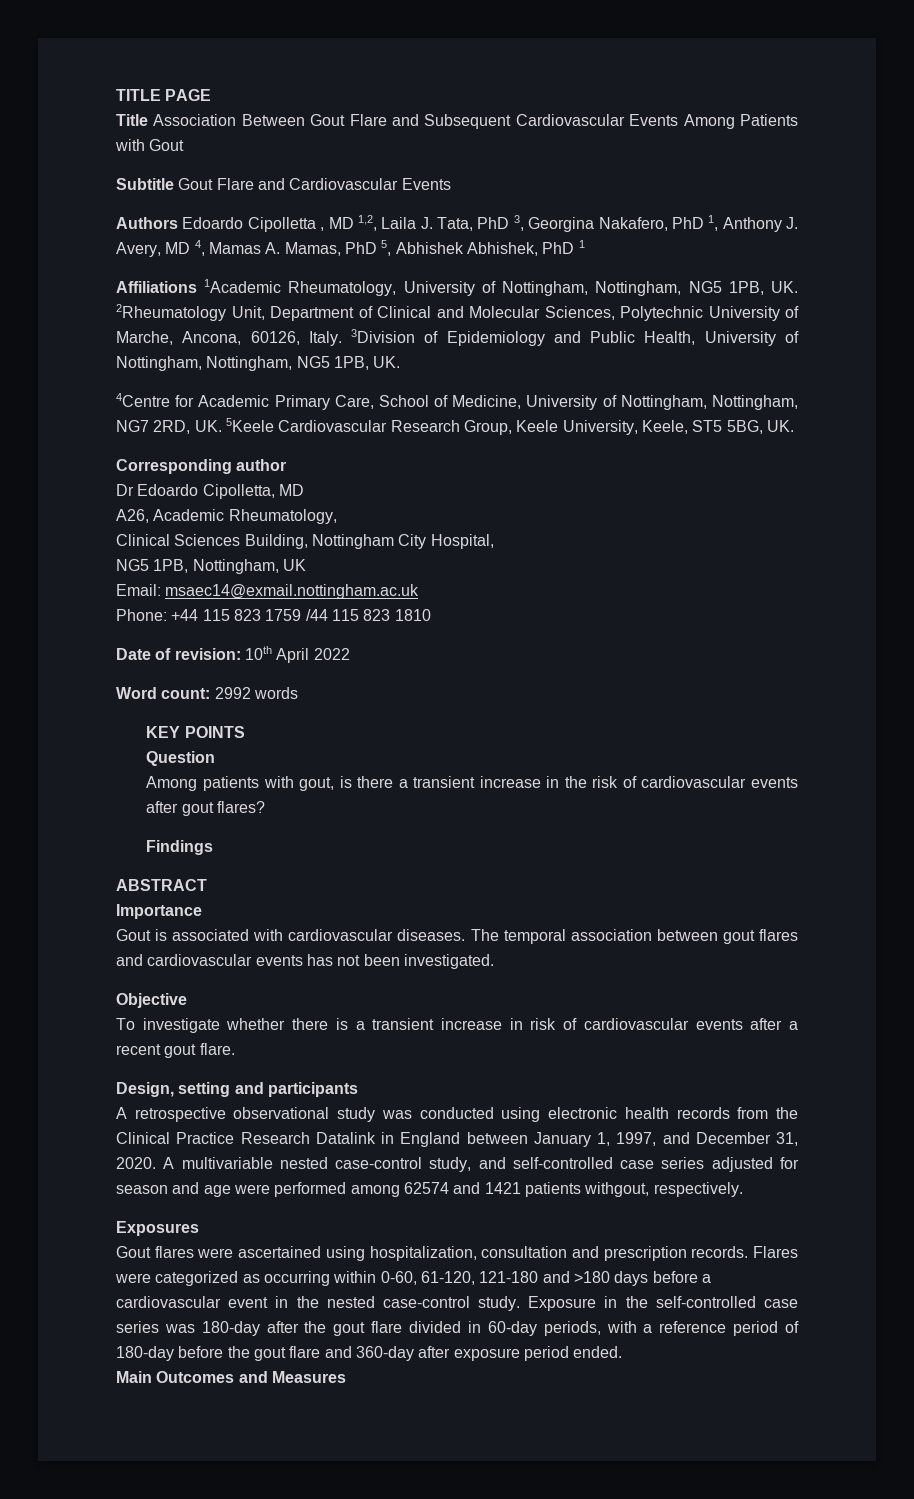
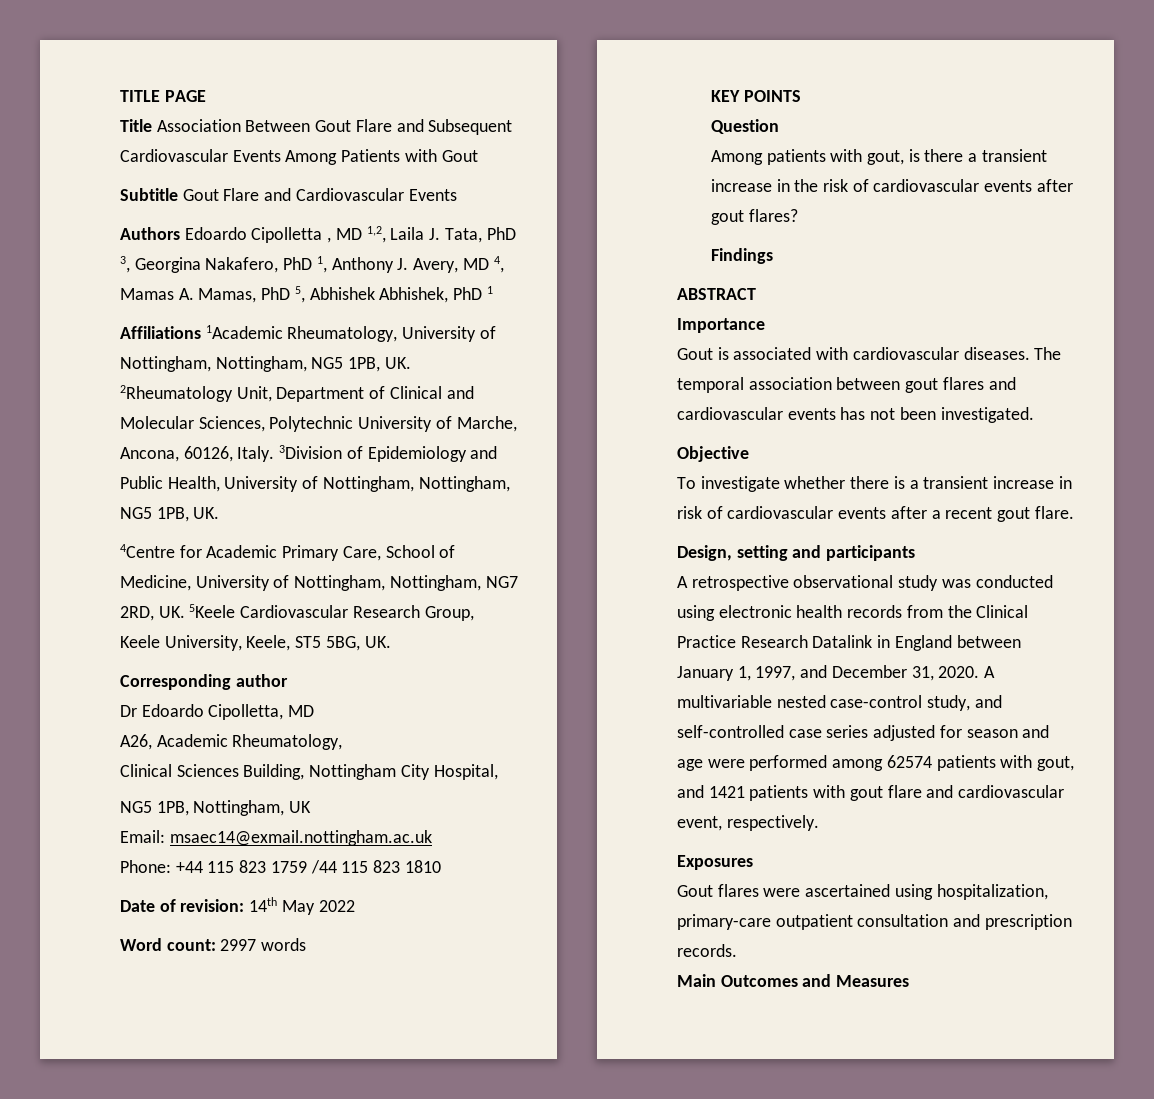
- Date of revision: 10th April 2022
+ Date of revision: 14th May 2022
- Word count: 2992 words
+ Word count: 2997 words
- A multivariable nested case-control study, and self-controlled case series adjusted for season and age were performed among 62574 and 1421 patients withgout, respectively.
+ A multivariable nested case-control study, and self-controlled case series adjusted for season and age were performed among 62574 patients with gout, and 1421 patients with gout flare and cardiovascular event, respectively.
- Gout flares were ascertained using hospitalization, consultation and prescription records. Flares were categorized as occurring within 0-60, 61-120, 121-180 and >180 days before a cardiovascular event in the nested case-control study. Exposure in the self-controlled case series was 180-day after the gout flare divided in 60-day periods, with a reference period of 180-day before the gout flare and 360-day after exposure period ended.
+ Gout flares were ascertained using hospitalization, primary-care outpatient consultation and prescription records.

